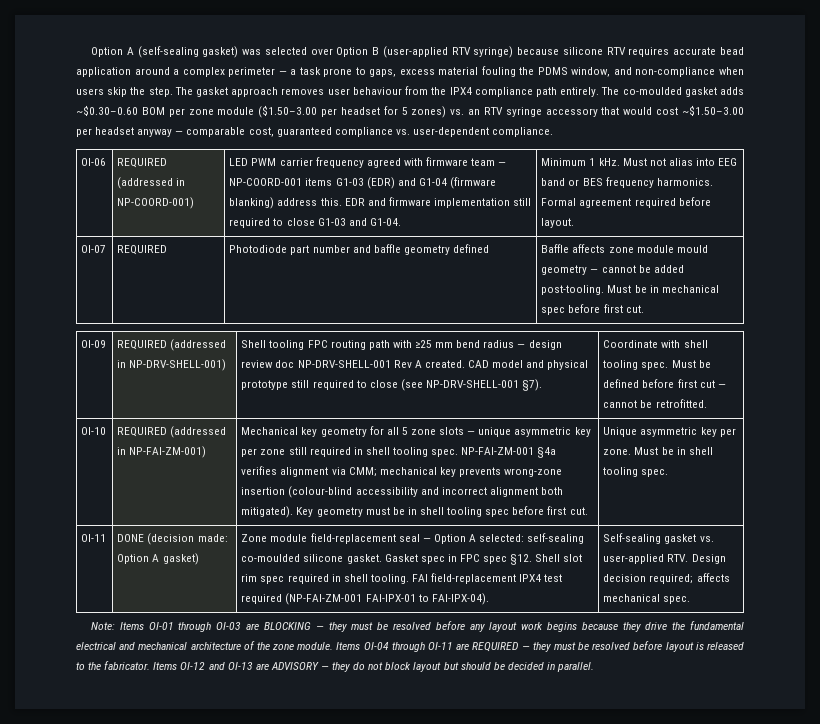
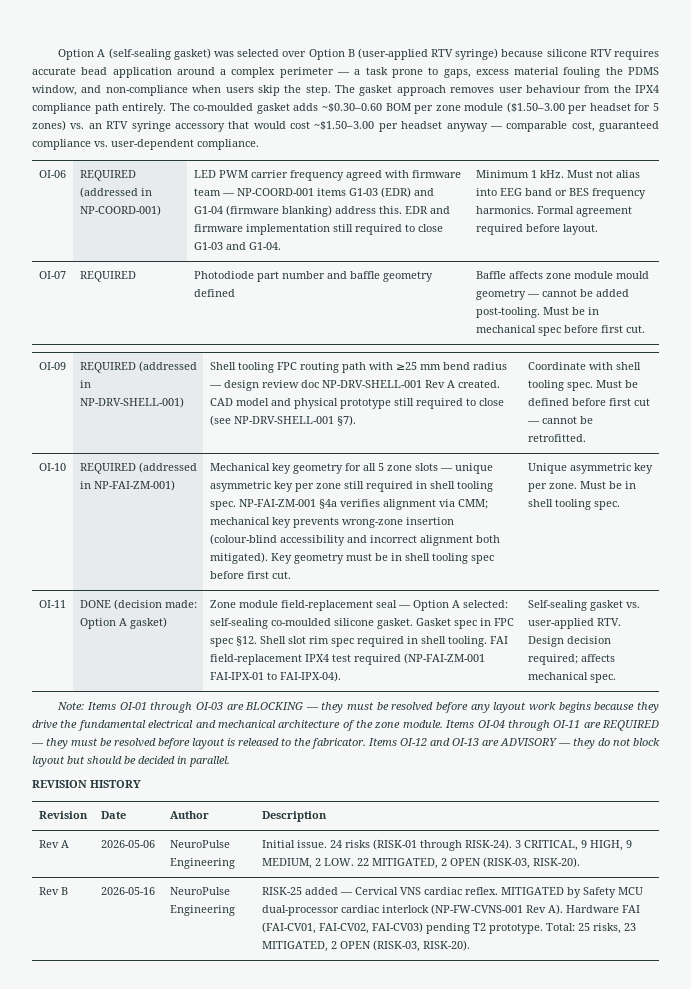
+ REVISION HISTORY
+ Revision | Date | Author | Description
+ Rev A | 2026-05-06 | NeuroPulse Engineering | Initial issue. 24 risks (RISK-01 through RISK-24). 3 CRITICAL, 9 HIGH, 9 MEDIUM, 2 LOW. 22 MITIGATED, 2 OPEN (RISK-03, RISK-20).
+ Rev B | 2026-05-16 | NeuroPulse Engineering | RISK-25 added — Cervical VNS cardiac reflex. MITIGATED by Safety MCU dual-processor cardiac interlock (NP-FW-CVNS-001 Rev A). Hardware FAI (FAI-CV01, FAI-CV02, FAI-CV03) pending T2 prototype. Total: 25 risks, 23 MITIGATED, 2 OPEN (RISK-03, RISK-20).

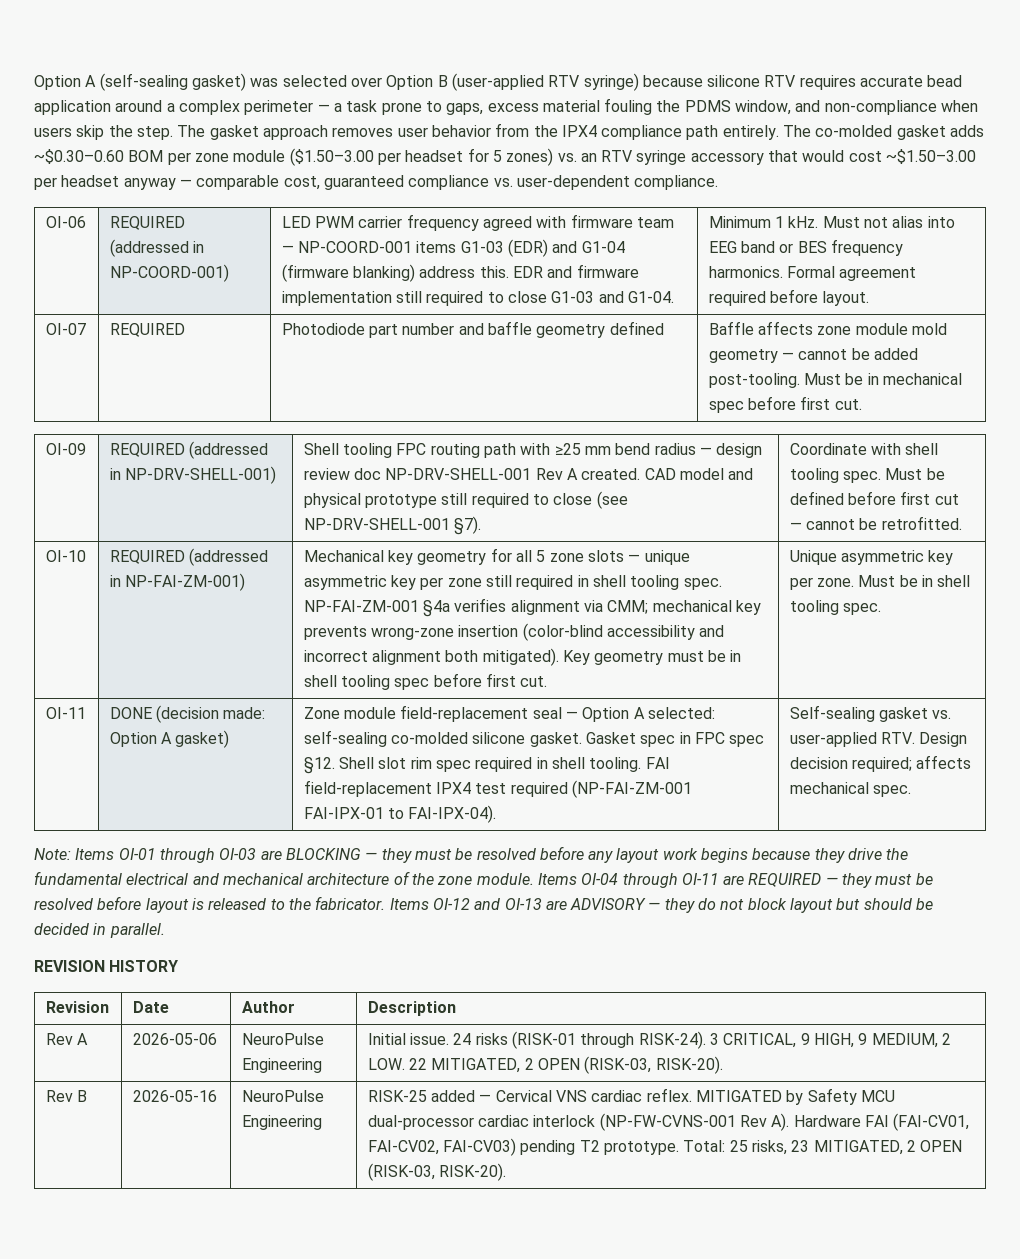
- The gasket approach removes user behaviour from the IPX4 compliance path entirely.
+ The gasket approach removes user behavior from the IPX4 compliance path entirely.
- The co-moulded gasket adds ~$0.30–0.60 BOM per zone module ($1.50–3.00 per headset for 5 zones) vs. an RTV syringe accessory that would cost ~$1.50–3.00 per headset anyway — comparable cost, guaranteed compliance vs. user-dependent compliance.
+ The co-molded gasket adds ~$0.30–0.60 BOM per zone module ($1.50–3.00 per headset for 5 zones) vs. an RTV syringe accessory that would cost ~$1.50–3.00 per headset anyway — comparable cost, guaranteed compliance vs. user-dependent compliance.
- OI-07 | REQUIRED | Photodiode part number and baffle geometry defined | Baffle affects zone module mould geometry — cannot be added post-tooling. Must be in mechanical spec before first cut.
+ OI-07 | REQUIRED | Photodiode part number and baffle geometry defined | Baffle affects zone module mold geometry — cannot be added post-tooling. Must be in mechanical spec before first cut.
- NP-FAI-ZM-001 §4a verifies alignment via CMM; mechanical key prevents wrong-zone insertion (colour-blind accessibility and incorrect alignment both mitigated).
+ NP-FAI-ZM-001 §4a verifies alignment via CMM; mechanical key prevents wrong-zone insertion (color-blind accessibility and incorrect alignment both mitigated).
- Zone module field-replacement seal — Option A selected: self-sealing co-moulded silicone gasket.
+ Zone module field-replacement seal — Option A selected: self-sealing co-molded silicone gasket.

